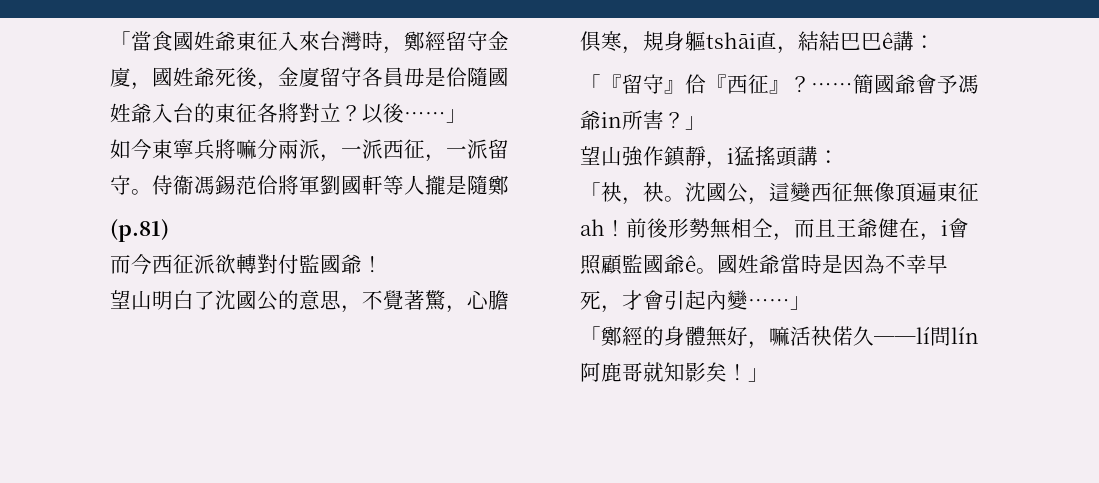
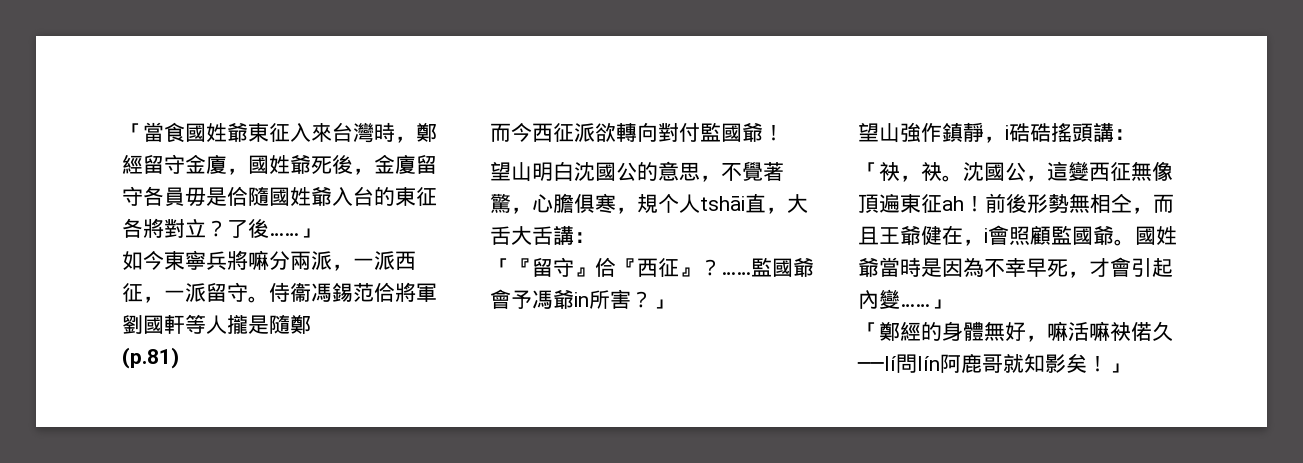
- 以後……」
+ 了後……」
- 而今西征派欲轉對付監國爺！
+ 而今西征派欲轉向對付監國爺！
- 望山明白了沈國公的意思，不覺著驚，心膽俱寒，規身軀tshāi直，結結巴巴ê講：
+ 望山明白沈國公的意思，不覺著驚，心膽俱寒，規个人tshāi直，大舌大舌講：
- 簡國爺會予馮爺in所害？」
+ 監國爺會予馮爺in所害？」
- 望山強作鎮靜，i猛搖頭講：
+ 望山強作鎮靜，i硞硞搖頭講：
- 前後形勢無相仝，而且王爺健在，i會照顧監國爺ê。
+ 前後形勢無相仝，而且王爺健在，i會照顧監國爺。
- 「鄭經的身體無好，嘛活袂偌久──lí問lín阿鹿哥就知影矣！」
+ 「鄭經的身體無好，嘛活嘛袂偌久──lí問lín阿鹿哥就知影矣！」

